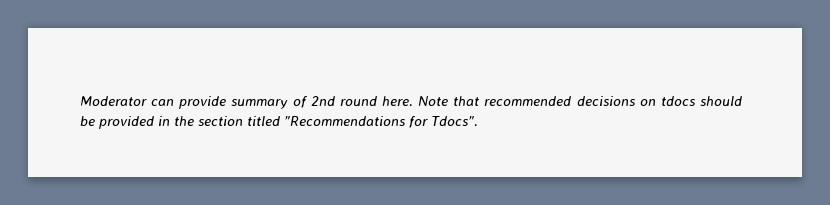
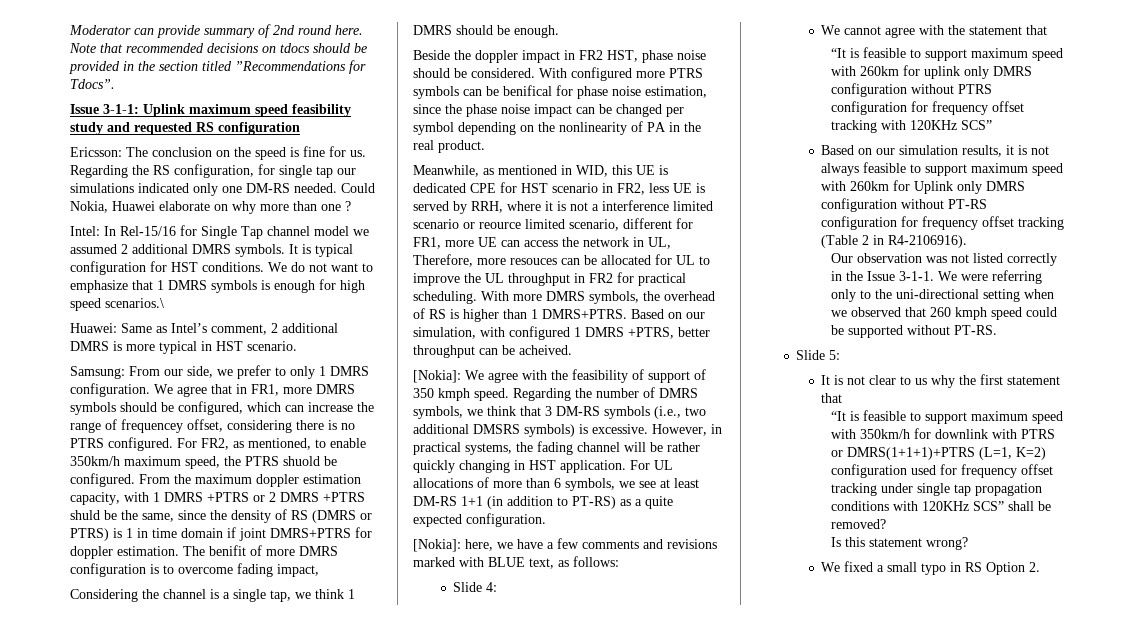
+ Issue 3-1-1: Uplink maximum speed feasibility study and requested RS configuration
+ Ericsson: The conclusion on the speed is fine for us. Regarding the RS configuration, for single tap our simulations indicated only one DM-RS needed. Could Nokia, Huawei elaborate on why more than one ?
+ Intel: In Rel-15/16 for Single Tap channel model we assumed 2 additional DMRS symbols. It is typical configuration for HST conditions. We do not want to emphasize that 1 DMRS symbols is enough for high speed scenarios.\
+ Huawei: Same as Intel’s comment, 2 additional DMRS is more typical in HST scenario.
+ Samsung: From our side, we prefer to only 1 DMRS configuration. We agree that in FR1, more DMRS symbols should be configured, which can increase the range of frequencey offset, considering there is no PTRS configured. For FR2, as mentioned, to enable 350km/h maximum speed, the PTRS shuold be configured. From the maximum doppler estimation capacity, with 1 DMRS +PTRS or 2 DMRS +PTRS shuld be the same, since the density of RS (DMRS or PTRS) is 1 in time domain if joint DMRS+PTRS for doppler estimation. The benifit of more DMRS configuration is to overcome fading impact,
+ Considering the channel is a single tap, we think 1 DMRS should be enough.
+ Beside the doppler impact in FR2 HST, phase noise should be considered. With configured more PTRS symbols can be benifical for phase noise estimation, since the phase noise impact can be changed per symbol depending on the nonlinearity of PA in the real product.
+ Meanwhile, as mentioned in WID, this UE is dedicated CPE for HST scenario in FR2, less UE is served by RRH, where it is not a interference limited scenario or reource limited scenario, different for FR1, more UE can access the network in UL, Therefore, more resouces can be allocated for UL to improve the UL throughput in FR2 for practical scheduling. With more DMRS symbols, the overhead of RS is higher than 1 DMRS+PTRS. Based on our simulation, with configured 1 DMRS +PTRS, better throughput can be acheived.
+ [Nokia]: We agree with the feasibility of support of 350 kmph speed. Regarding the number of DMRS symbols, we think that 3 DM-RS symbols (i.e., two additional DMSRS symbols) is excessive. However, in practical systems, the fading channel will be rather quickly changing in HST application. For UL allocations of more than 6 symbols, we see at least DM-RS 1+1 (in addition to PT-RS) as a quite expected configuration.
+ [Nokia]: here, we have a few comments and revisions marked with BLUE text, as follows:
+ Slide 4:
+ We cannot agree with the statement that
+ “It is feasible to support maximum speed with 260km for uplink only DMRS configuration without PTRS configuration for frequency offset tracking with 120KHz SCS”
+ Based on our simulation results, it is not always feasible to support maximum speed with 260km for Uplink only DMRS configuration without PT-RS configuration for frequency offset tracking (Table 2 in R4-2106916).
+ Our observation was not listed correctly in the Issue 3-1-1. We were referring only to the uni-directional setting when we observed that 260 kmph speed could be supported without PT-RS.
+ Slide 5:
+ It is not clear to us why the first statement that
+ “It is feasible to support maximum speed with 350km/h for downlink with PTRS or DMRS(1+1+1)+PTRS (L=1, K=2) configuration used for frequency offset tracking under single tap propagation conditions with 120KHz SCS” shall be removed?
+ Is this statement wrong?
+ We fixed a small typo in RS Option 2.

